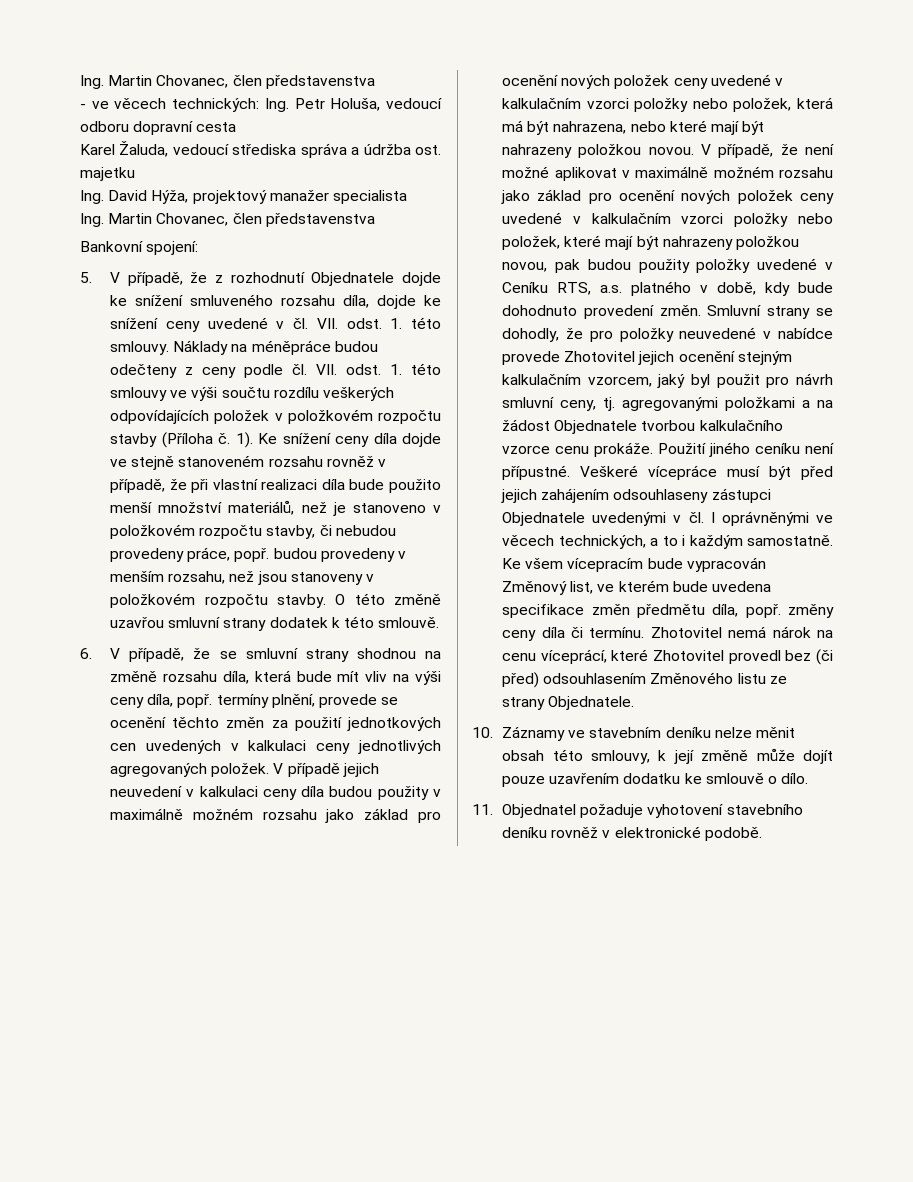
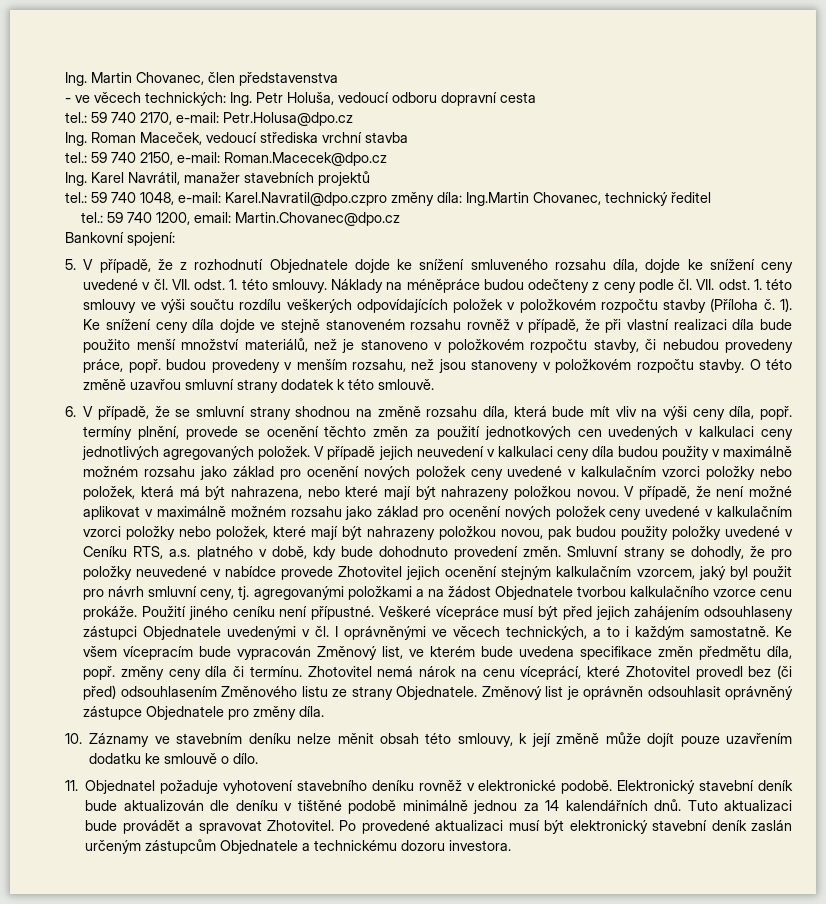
- Karel Žaluda, vedoucí střediska správa a údržba ost. majetku
- Ing. David Hýža, projektový manažer specialista
- Ing. Martin Chovanec, člen představenstva
+ tel.: 59 740 2170, e-mail: Petr.Holusa@dpo.cz
+ Ing. Roman Maceček, vedoucí střediska vrchní stavba
+ tel.: 59 740 2150, e-mail: Roman.Macecek@dpo.cz
+ Ing. Karel Navrátil, manažer stavebních projektů
+ tel.: 59 740 1048, e-mail: Karel.Navratil@dpo.czpro změny díla: Ing.Martin Chovanec, technický ředitel
+ tel.: 59 740 1200, email: Martin.Chovanec@dpo.cz
+ Změnový list je oprávněn odsouhlasit oprávněný zástupce Objednatele pro změny díla.
+ Elektronický stavební deník bude aktualizován dle deníku v tištěné podobě minimálně jednou za 14 kalendářních dnů. Tuto aktualizaci bude provádět a spravovat Zhotovitel. Po provedené aktualizaci musí být elektronický stavební deník zaslán určeným zástupcům Objednatele a technickému dozoru investora.

